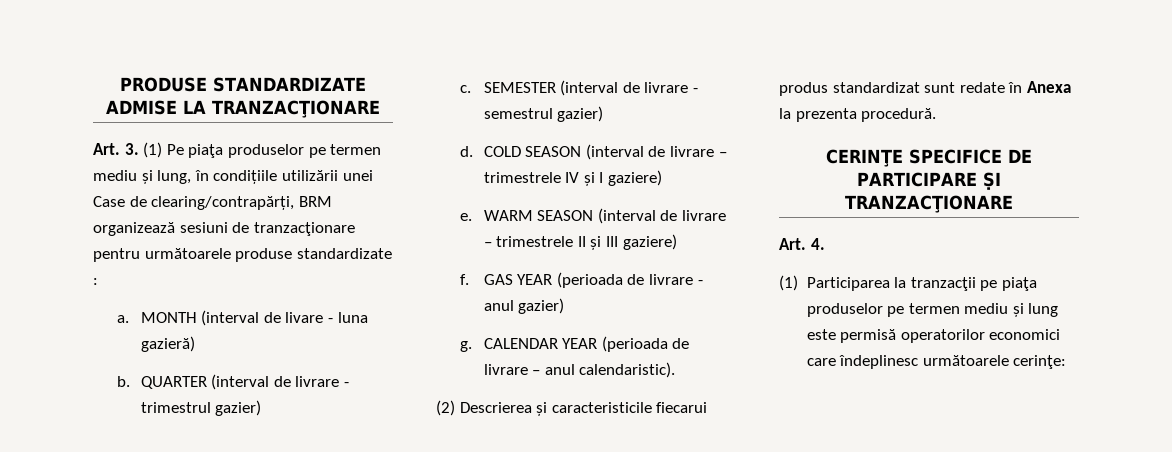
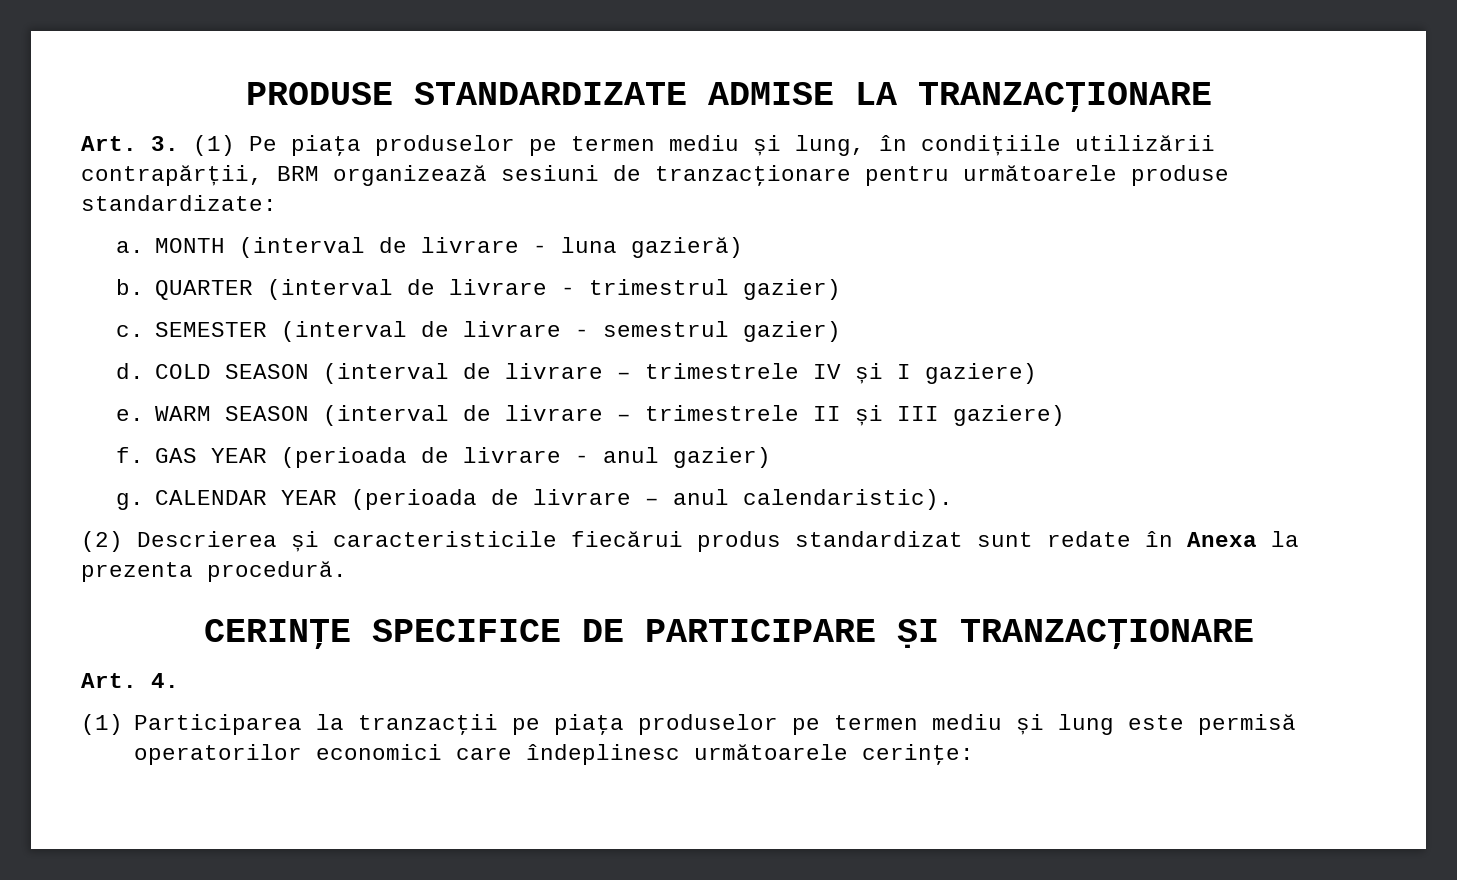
- Art. 3. (1) Pe piaţa produselor pe termen mediu și lung, în condițiile utilizării unei Case de clearing/contrapărți, BRM organizează sesiuni de tranzacţionare pentru următoarele produse standardizate :
+ Art. 3. (1) Pe piaţa produselor pe termen mediu și lung, în condițiile utilizării contrapărții, BRM organizează sesiuni de tranzacţionare pentru următoarele produse standardizate:
- MONTH (interval de livare - luna gazieră)
+ MONTH (interval de livrare - luna gazieră)
- (2) Descrierea și caracteristicile fiecarui produs standardizat sunt redate în Anexa la prezenta procedură.
+ (2) Descrierea și caracteristicile fiecărui produs standardizat sunt redate în Anexa la prezenta procedură.

